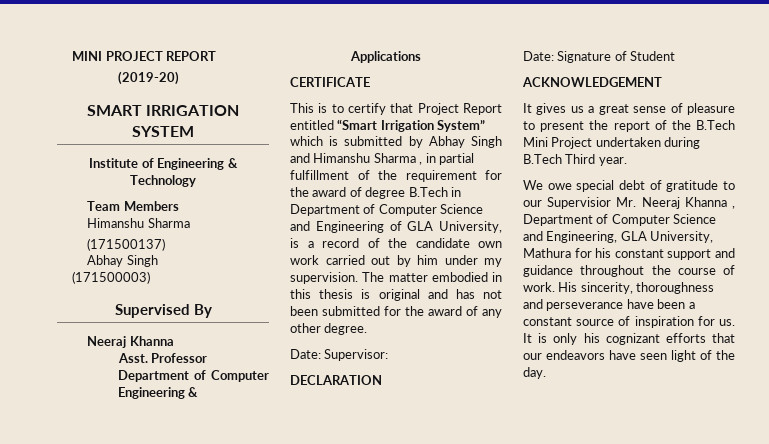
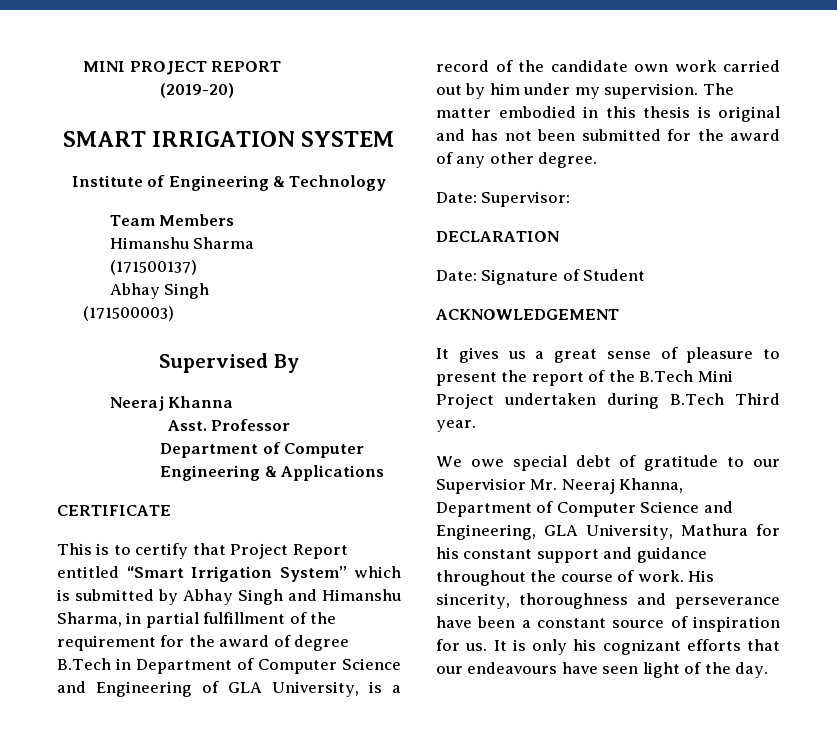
- This is to certify that Project Report entitled “Smart Irrigation System” which is submitted by Abhay Singh and Himanshu Sharma , in partial fulfillment of the requirement for the award of degree B.Tech in Department of Computer Science and Engineering of GLA University, is a record of the candidate own work carried out by him under my supervision.
+ This is to certify that Project Report entitled “Smart Irrigation System” which is submitted by Abhay Singh and Himanshu Sharma, in partial fulfillment of the requirement for the award of degree B.Tech in Department of Computer Science and Engineering of GLA University, is a record of the candidate own work carried out by him under my supervision.
- We owe special debt of gratitude to our Supervisior Mr. Neeraj Khanna , Department of Computer Science and Engineering, GLA University, Mathura for his constant support and guidance throughout the course of work.
+ We owe special debt of gratitude to our Supervisior Mr. Neeraj Khanna, Department of Computer Science and Engineering, GLA University, Mathura for his constant support and guidance throughout the course of work.
- It is only his cognizant efforts that our endeavors have seen light of the day.
+ It is only his cognizant efforts that our endeavours have seen light of the day.

